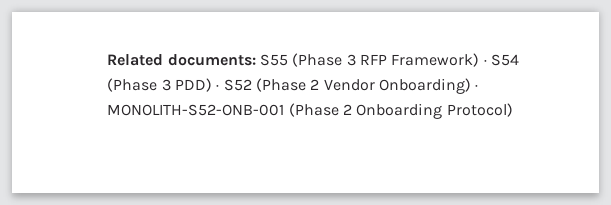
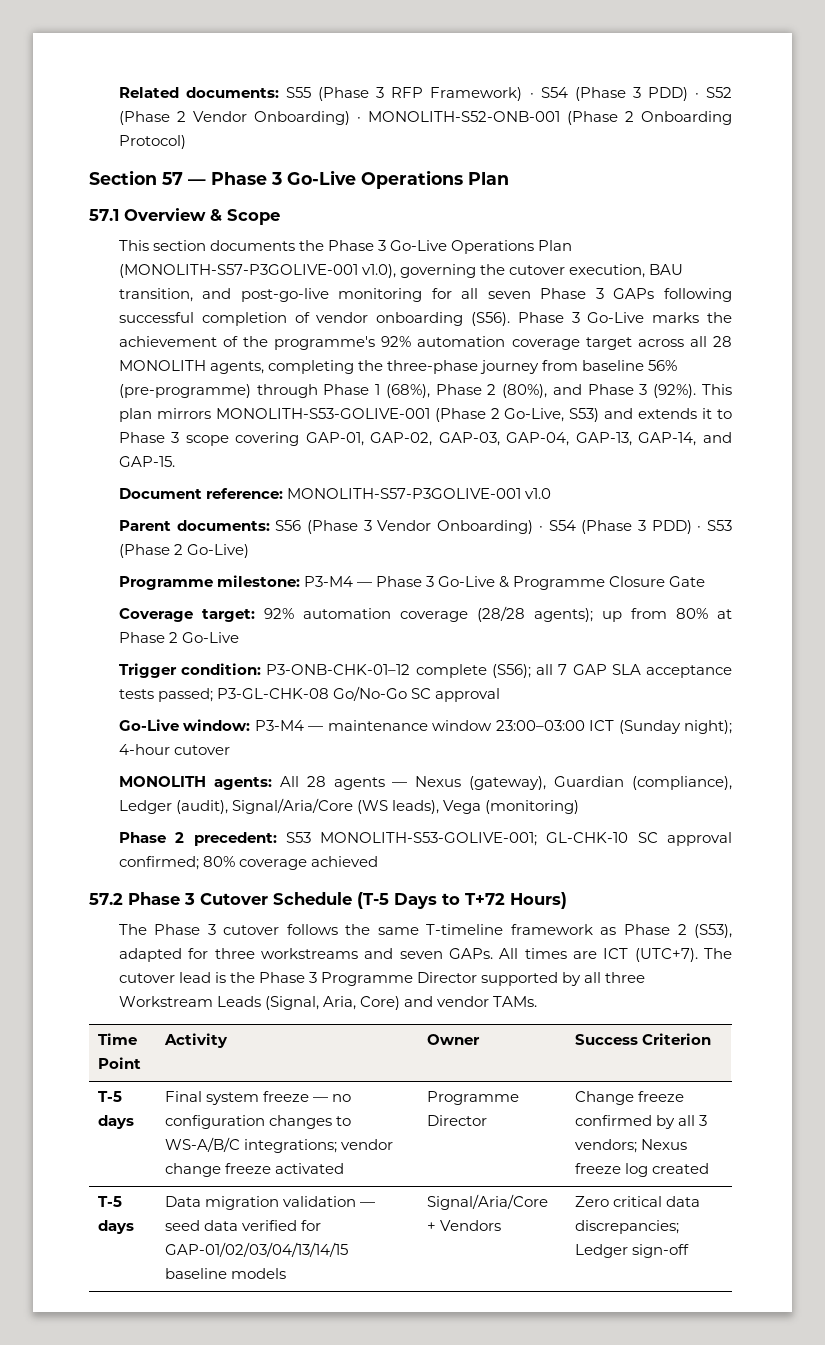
+ Section 57 — Phase 3 Go-Live Operations Plan
+ 57.1 Overview & Scope
+ This section documents the Phase 3 Go-Live Operations Plan (MONOLITH-S57-P3GOLIVE-001 v1.0), governing the cutover execution, BAU transition, and post-go-live monitoring for all seven Phase 3 GAPs following successful completion of vendor onboarding (S56). Phase 3 Go-Live marks the achievement of the programme's 92% automation coverage target across all 28 MONOLITH agents, completing the three-phase journey from baseline 56% (pre-programme) through Phase 1 (68%), Phase 2 (80%), and Phase 3 (92%). This plan mirrors MONOLITH-S53-GOLIVE-001 (Phase 2 Go-Live, S53) and extends it to Phase 3 scope covering GAP-01, GAP-02, GAP-03, GAP-04, GAP-13, GAP-14, and GAP-15.
+ Document reference: MONOLITH-S57-P3GOLIVE-001 v1.0
+ Parent documents: S56 (Phase 3 Vendor Onboarding) · S54 (Phase 3 PDD) · S53 (Phase 2 Go-Live)
+ Programme milestone: P3-M4 — Phase 3 Go-Live & Programme Closure Gate
+ Coverage target: 92% automation coverage (28/28 agents); up from 80% at Phase 2 Go-Live
+ Trigger condition: P3-ONB-CHK-01–12 complete (S56); all 7 GAP SLA acceptance tests passed; P3-GL-CHK-08 Go/No-Go SC approval
+ Go-Live window: P3-M4 — maintenance window 23:00–03:00 ICT (Sunday night); 4-hour cutover
+ MONOLITH agents: All 28 agents — Nexus (gateway), Guardian (compliance), Ledger (audit), Signal/Aria/Core (WS leads), Vega (monitoring)
+ Phase 2 precedent: S53 MONOLITH-S53-GOLIVE-001; GL-CHK-10 SC approval confirmed; 80% coverage achieved
+ 57.2 Phase 3 Cutover Schedule (T-5 Days to T+72 Hours)
+ The Phase 3 cutover follows the same T-timeline framework as Phase 2 (S53), adapted for three workstreams and seven GAPs. All times are ICT (UTC+7). The cutover lead is the Phase 3 Programme Director supported by all three Workstream Leads (Signal, Aria, Core) and vendor TAMs.
+ Time Point | Activity | Owner | Success Criterion
+ T-5 days | Final system freeze — no configuration changes to WS-A/B/C integrations; vendor change freeze activated | Programme Director | Change freeze confirmed by all 3 vendors; Nexus freeze log created
+ T-5 days | Data migration validation — seed data verified for GAP-01/02/03/04/13/14/15 baseline models | Signal/Aria/Core + Vendors | Zero critical data discrepancies; Ledger sign-off

